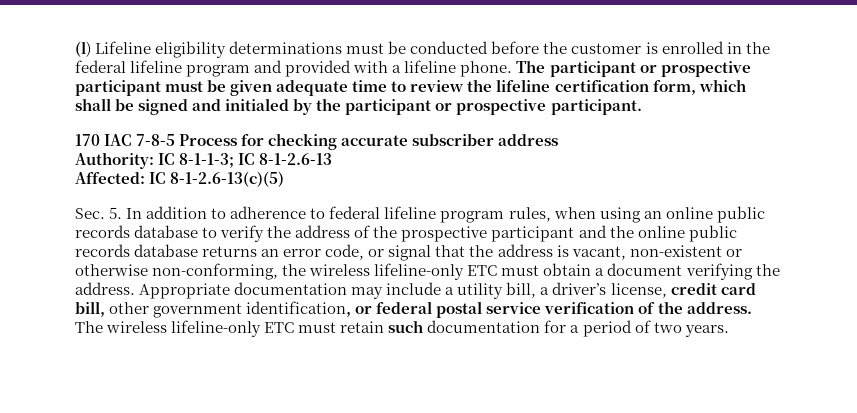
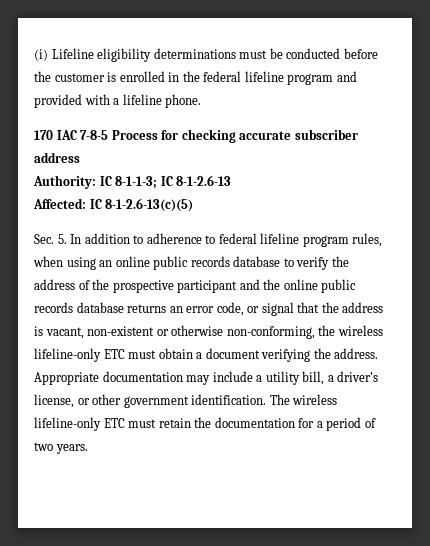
- (l) Lifeline eligibility determinations must be conducted before the customer is enrolled in the federal lifeline program and provided with a lifeline phone. The participant or prospective participant must be given adequate time to review the lifeline certification form, which shall be signed and initialed by the participant or prospective participant.
+ (i) Lifeline eligibility determinations must be conducted before the customer is enrolled in the federal lifeline program and provided with a lifeline phone.
- Appropriate documentation may include a utility bill, a driver’s license, credit card bill, other government identification, or federal postal service verification of the address.
+ Appropriate documentation may include a utility bill, a driver’s license, or other government identification.
- The wireless lifeline-only ETC must retain such documentation for a period of two years.
+ The wireless lifeline-only ETC must retain the documentation for a period of two years.

